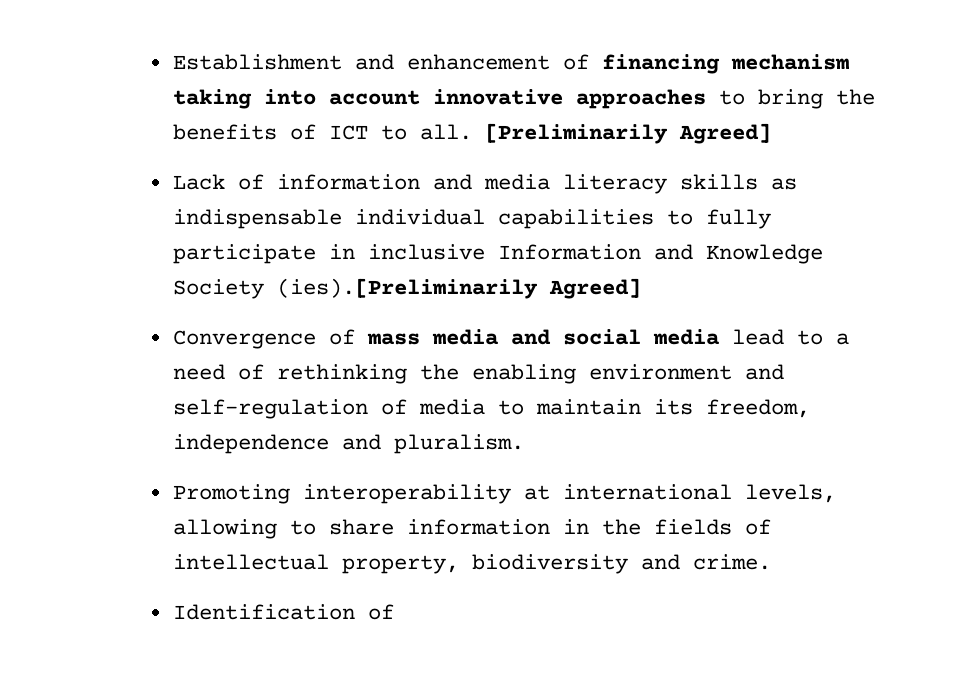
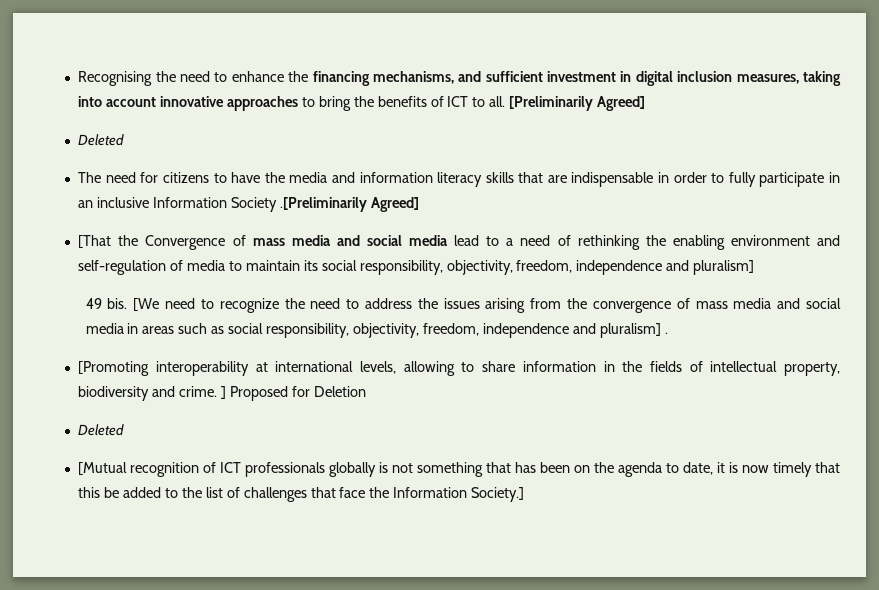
- Establishment and enhancement of financing mechanism taking into account innovative approaches to bring the benefits of ICT to all.
+ Recognising the need to enhance the financing mechanisms, and sufficient investment in digital inclusion measures, taking into account innovative approaches to bring the benefits of ICT to all.
  [Preliminarily Agreed]
- Lack of information and media literacy skills as indispensable individual capabilities to fully participate in inclusive Information and Knowledge Society (ies).[Preliminarily Agreed]
- Convergence of mass media and social media lead to a need of rethinking the enabling environment and self-regulation of media to maintain its freedom, independence and pluralism.
- Promoting interoperability at international levels, allowing to share information in the fields of intellectual property, biodiversity and crime.
- Identification of
+ Deleted
+ The need for citizens to have the media and information literacy skills that are indispensable in order to fully participate in an inclusive Information Society .[Preliminarily Agreed]
+ [That the Convergence of mass media and social media lead to a need of rethinking the enabling environment and self-regulation of media to maintain its social responsibility, objectivity, freedom, independence and pluralism]
+ 49 bis. [We need to recognize the need to address the issues arising from the convergence of mass media and social media in areas such as social responsibility, objectivity, freedom, independence and pluralism] .
+ [Promoting interoperability at international levels, allowing to share information in the fields of intellectual property, biodiversity and crime. ] Proposed for Deletion
+ Deleted
+ [Mutual recognition of ICT professionals globally is not something that has been on the agenda to date, it is now timely that this be added to the list of challenges that face the Information Society.]

